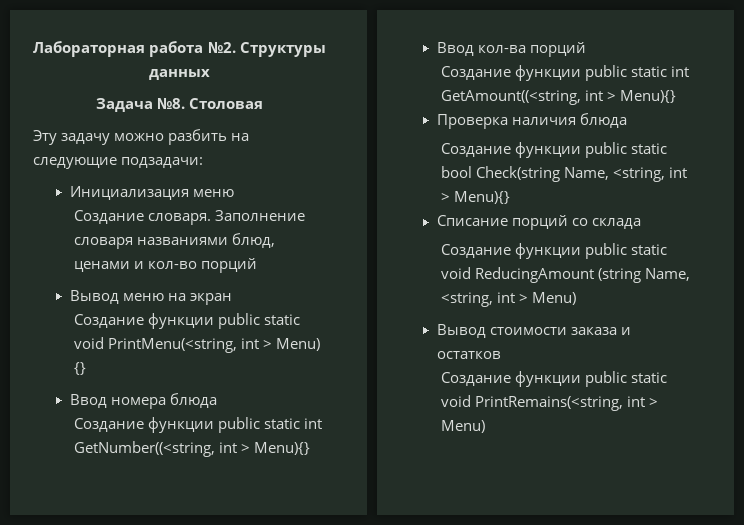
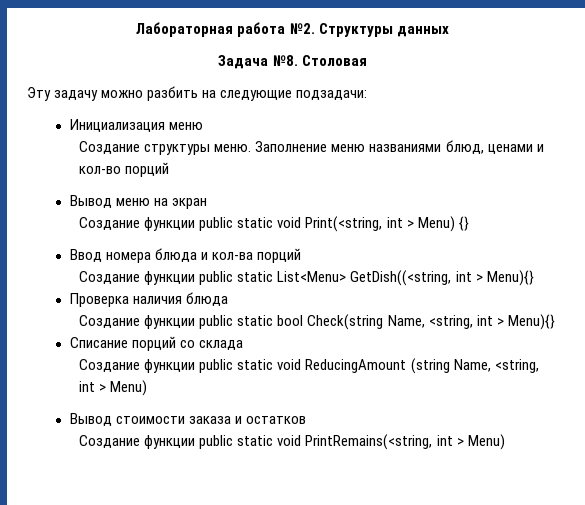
- Создание словаря. Заполнение словаря названиями блюд, ценами и кол-во порций
+ Создание структуры меню. Заполнение меню названиями блюд, ценами и кол-во порций
- Создание функции public static void PrintMenu(<string, int > Menu) {}
+ Создание функции public static void Print(<string, int > Menu) {}
- Ввод номера блюда
- Создание функции public static int GetNumber((<string, int > Menu){}
- Ввод кол-ва порций
+ Ввод номера блюда и кол-ва порций
- Создание функции public static int GetAmount((<string, int > Menu){}
+ Создание функции public static List<Menu> GetDish((<string, int > Menu){}

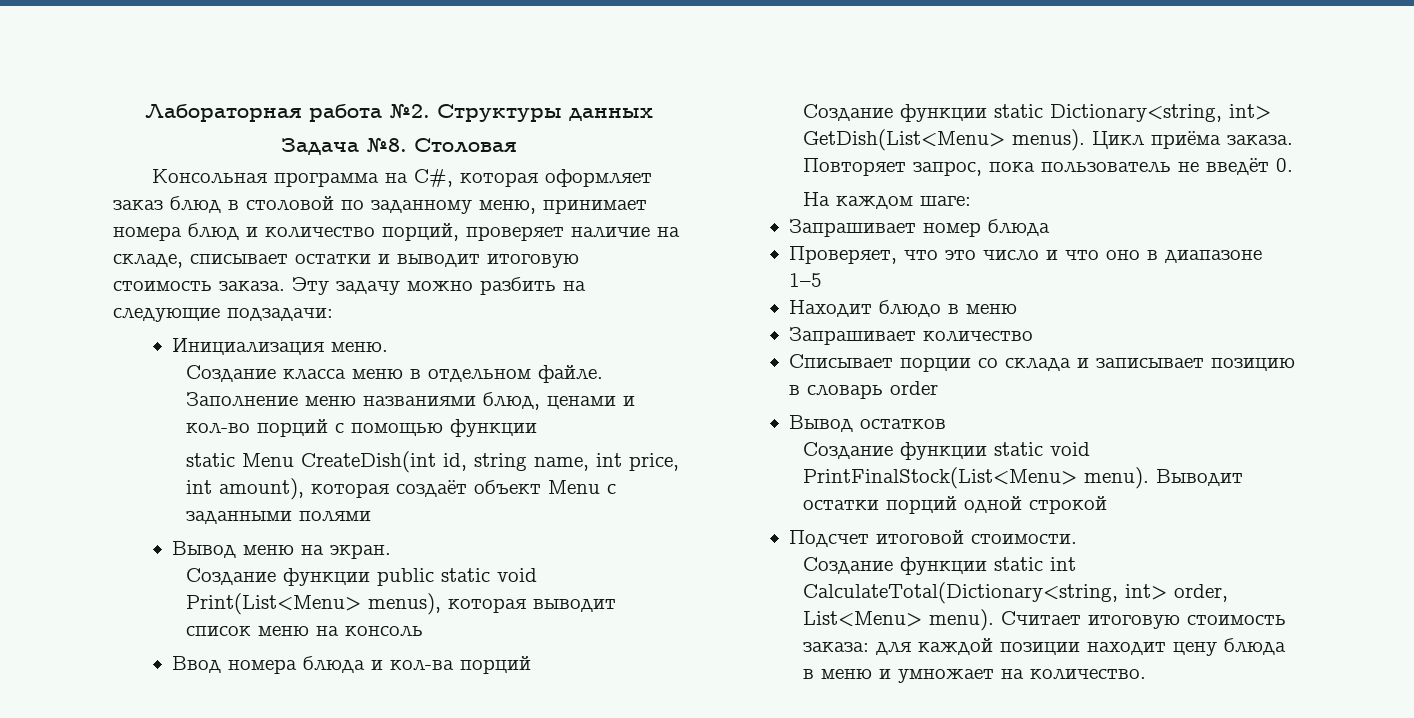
+ Консольная программа на C#, которая оформляет заказ блюд в столовой по заданному меню, принимает номера блюд и количество порций, проверяет наличие на складе, списывает остатки и выводит итоговую стоимость заказа.
- Инициализация меню
- Создание структуры меню.
+ Инициализация меню.
+ Создание класса меню в отдельном файле.
- Заполнение меню названиями блюд, ценами и кол-во порций
+ Заполнение меню названиями блюд, ценами и кол-во порций с помощью функции
+ static Menu CreateDish(int id, string name, int price, int amount), которая создаёт объект Menu с заданными полями
- Вывод меню на экран
- Создание функции public static void Print(<string, int > Menu) {}
+ Вывод меню на экран.
+ Создание функции public static void Print(List<Menu> menus), которая выводит список меню на консоль
- Создание функции public static List<Menu> GetDish((<string, int > Menu){}
- Проверка наличия блюда
- Создание функции public static bool Check(string Name, <string, int > Menu){}
- Списание порций со склада
- Создание функции public static void ReducingAmount (string Name, <string, int > Menu)
- Вывод стоимости заказа и остатков
+ Создание функции static Dictionary<string, int> GetDish(List<Menu> menus). Цикл приёма заказа. Повторяет запрос, пока пользователь не введёт 0.
+ На каждом шаге:
+ Запрашивает номер блюда
+ Проверяет, что это число и что оно в диапазоне 1–5
+ Находит блюдо в меню
+ Запрашивает количество
+ Списывает порции со склада и записывает позицию в словарь order
+ Вывод остатков
- Создание функции public static void PrintRemains(<string, int > Menu)
+ Создание функции static void PrintFinalStock(List<Menu> menu). Выводит остатки порций одной строкой
+ Подсчет итоговой стоимости.
+ Создание функции static int CalculateTotal(Dictionary<string, int> order, List<Menu> menu). Считает итоговую стоимость заказа: для каждой позиции находит цену блюда в меню и умножает на количество.

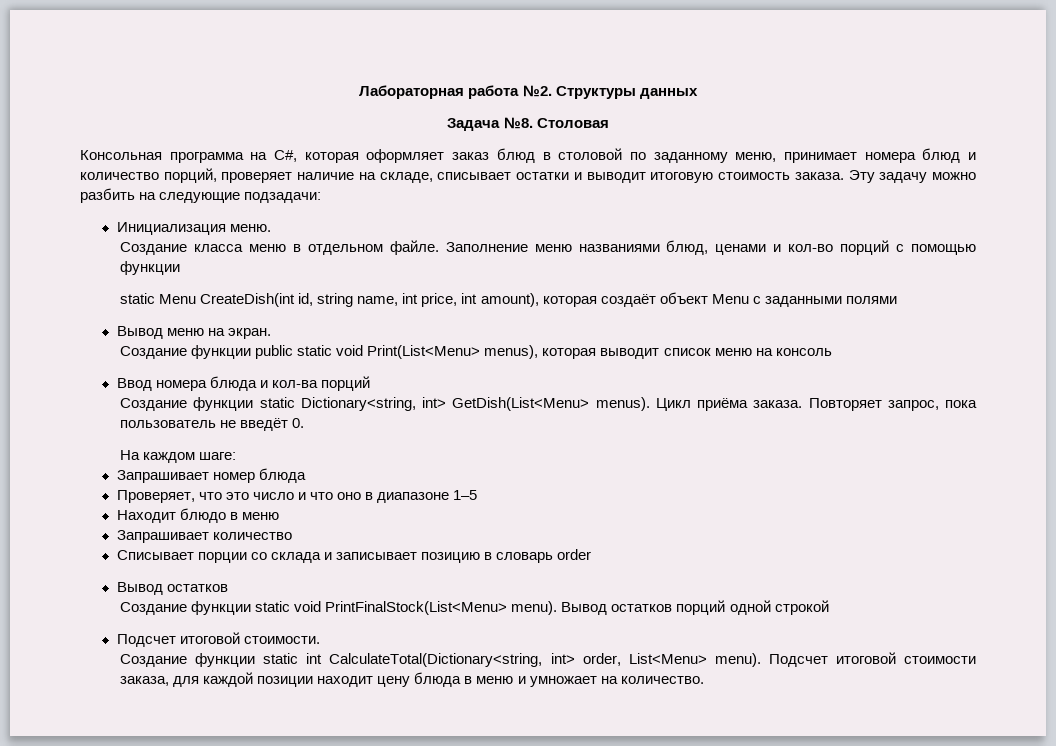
- Выводит остатки порций одной строкой
+ Вывод остатков порций одной строкой
- Считает итоговую стоимость заказа: для каждой позиции находит цену блюда в меню и умножает на количество.
+ Подсчет итоговой стоимости заказа, для каждой позиции находит цену блюда в меню и умножает на количество.

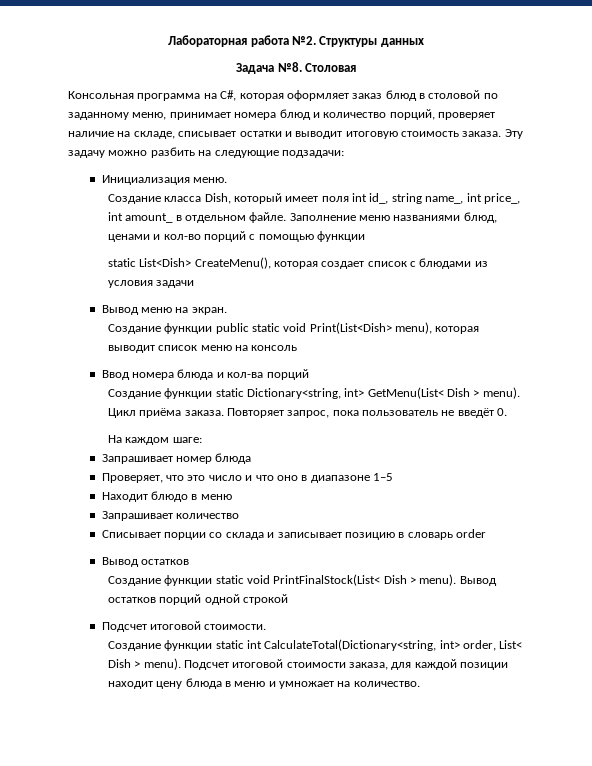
- Создание класса меню в отдельном файле.
+ Создание класса Dish, который имеет поля int id_, string name_, int price_, int amount_ в отдельном файле.
- static Menu CreateDish(int id, string name, int price, int amount), которая создаёт объект Menu с заданными полями
+ static List<Dish> CreateMenu(), которая создает список с блюдами из условия задачи
- Создание функции public static void Print(List<Menu> menus), которая выводит список меню на консоль
+ Создание функции public static void Print(List<Dish> menu), которая выводит список меню на консоль
- Создание функции static Dictionary<string, int> GetDish(List<Menu> menus).
+ Создание функции static Dictionary<string, int> GetMenu(List< Dish > menu).
- Создание функции static void PrintFinalStock(List<Menu> menu).
+ Создание функции static void PrintFinalStock(List< Dish > menu).
- Создание функции static int CalculateTotal(Dictionary<string, int> order, List<Menu> menu).
+ Создание функции static int CalculateTotal(Dictionary<string, int> order, List< Dish > menu).

